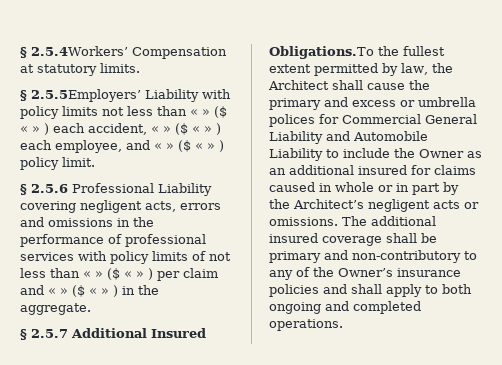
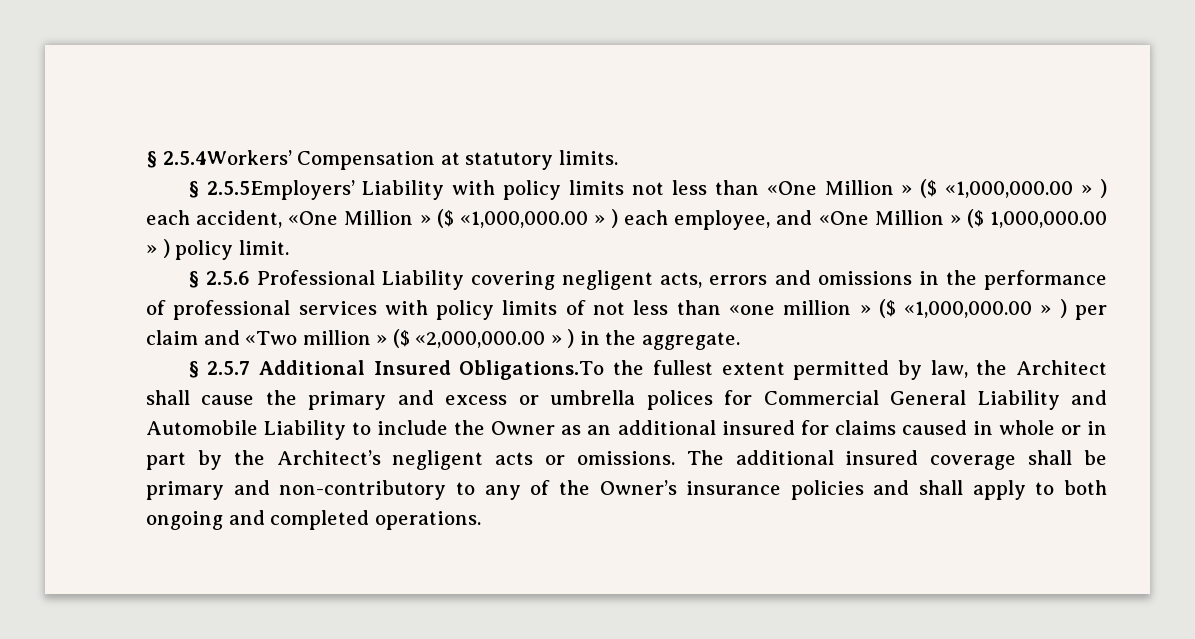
- § 2.5.5Employers’ Liability with policy limits not less than « » ($ « » ) each accident, « » ($ « » ) each employee, and « » ($ « » ) policy limit.
+ § 2.5.5Employers’ Liability with policy limits not less than «One Million » ($ «1,000,000.00 » ) each accident, «One Million » ($ «1,000,000.00 » ) each employee, and «One Million » ($ 1,000,000.00 » ) policy limit.
- § 2.5.6 Professional Liability covering negligent acts, errors and omissions in the performance of professional services with policy limits of not less than « » ($ « » ) per claim and « » ($ « » ) in the aggregate.
+ § 2.5.6 Professional Liability covering negligent acts, errors and omissions in the performance of professional services with policy limits of not less than «one million » ($ «1,000,000.00 » ) per claim and «Two million » ($ «2,000,000.00 » ) in the aggregate.

